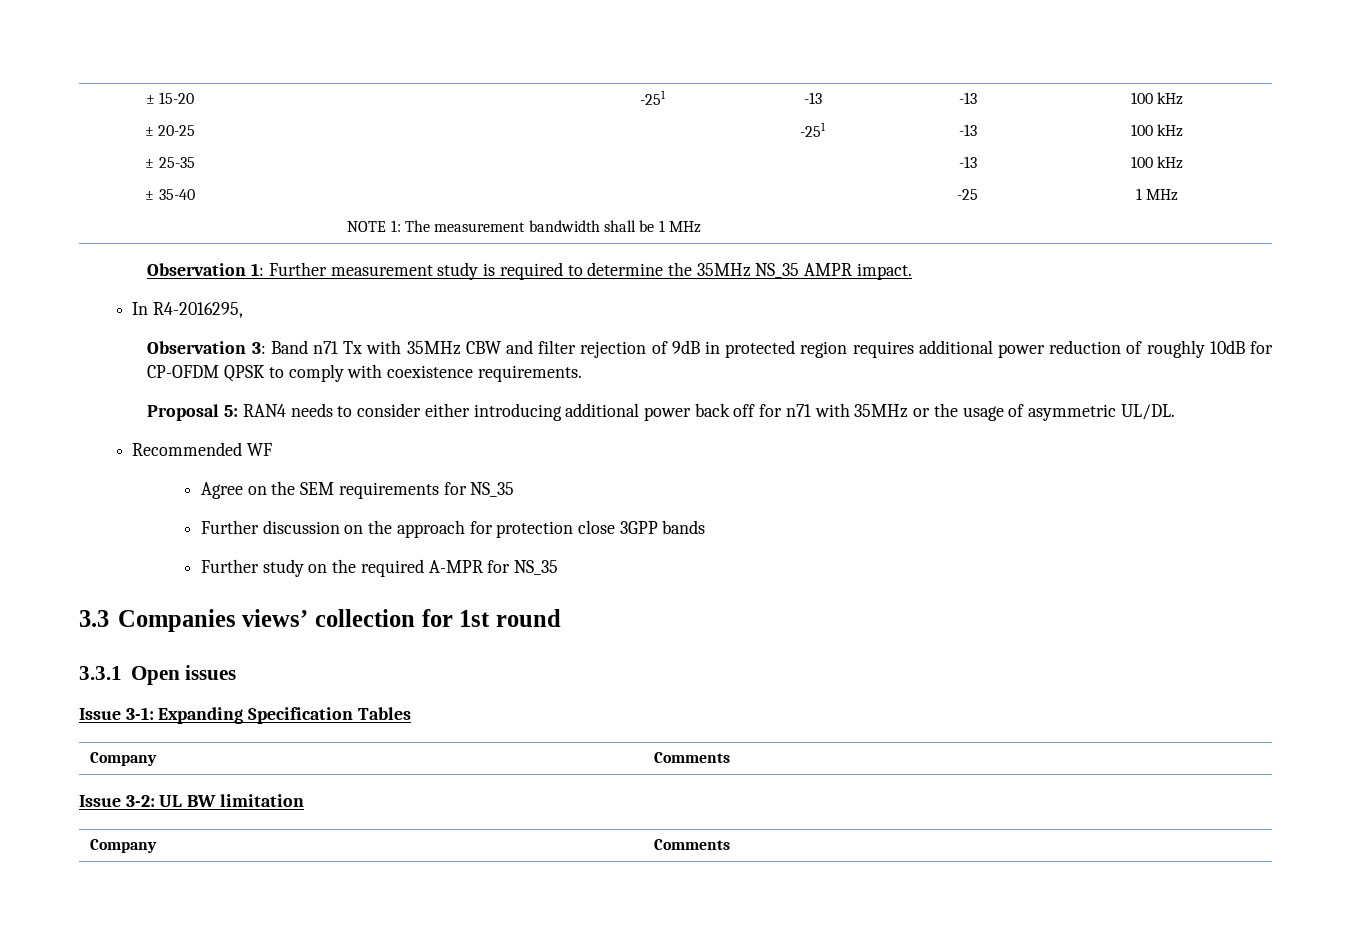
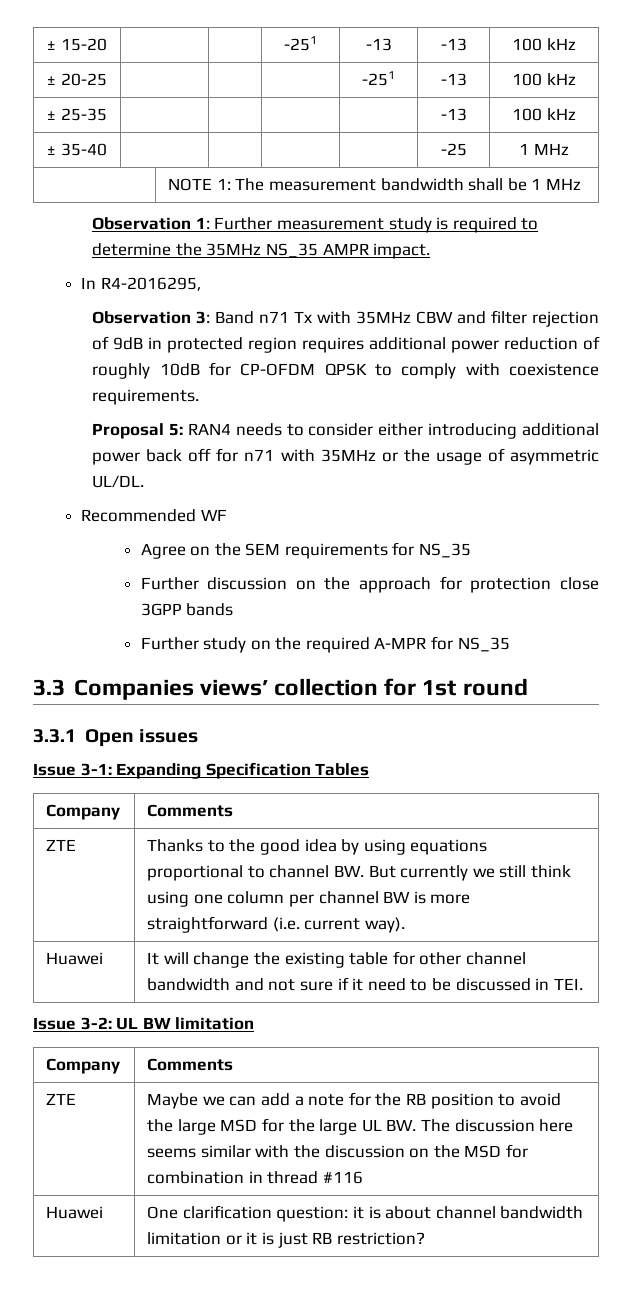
+ ZTE | Thanks to the good idea by using equations proportional to channel BW. But currently we still think using one column per channel BW is more straightforward (i.e. current way).
+ Huawei | It will change the existing table for other channel bandwidth and not sure if it need to be discussed in TEI.
+ ZTE | Maybe we can add a note for the RB position to avoid the large MSD for the large UL BW. The discussion here seems similar with the discussion on the MSD for combination in thread #116
+ Huawei | One clarification question: it is about channel bandwidth limitation or it is just RB restriction?

